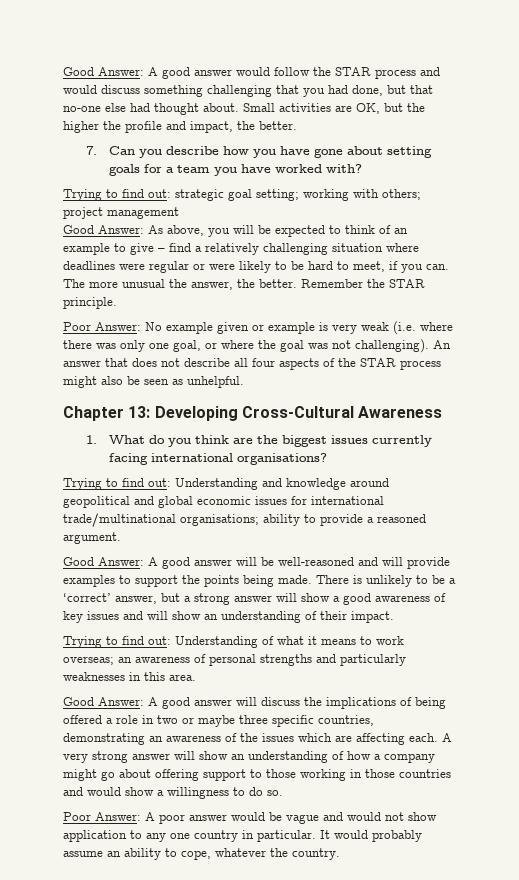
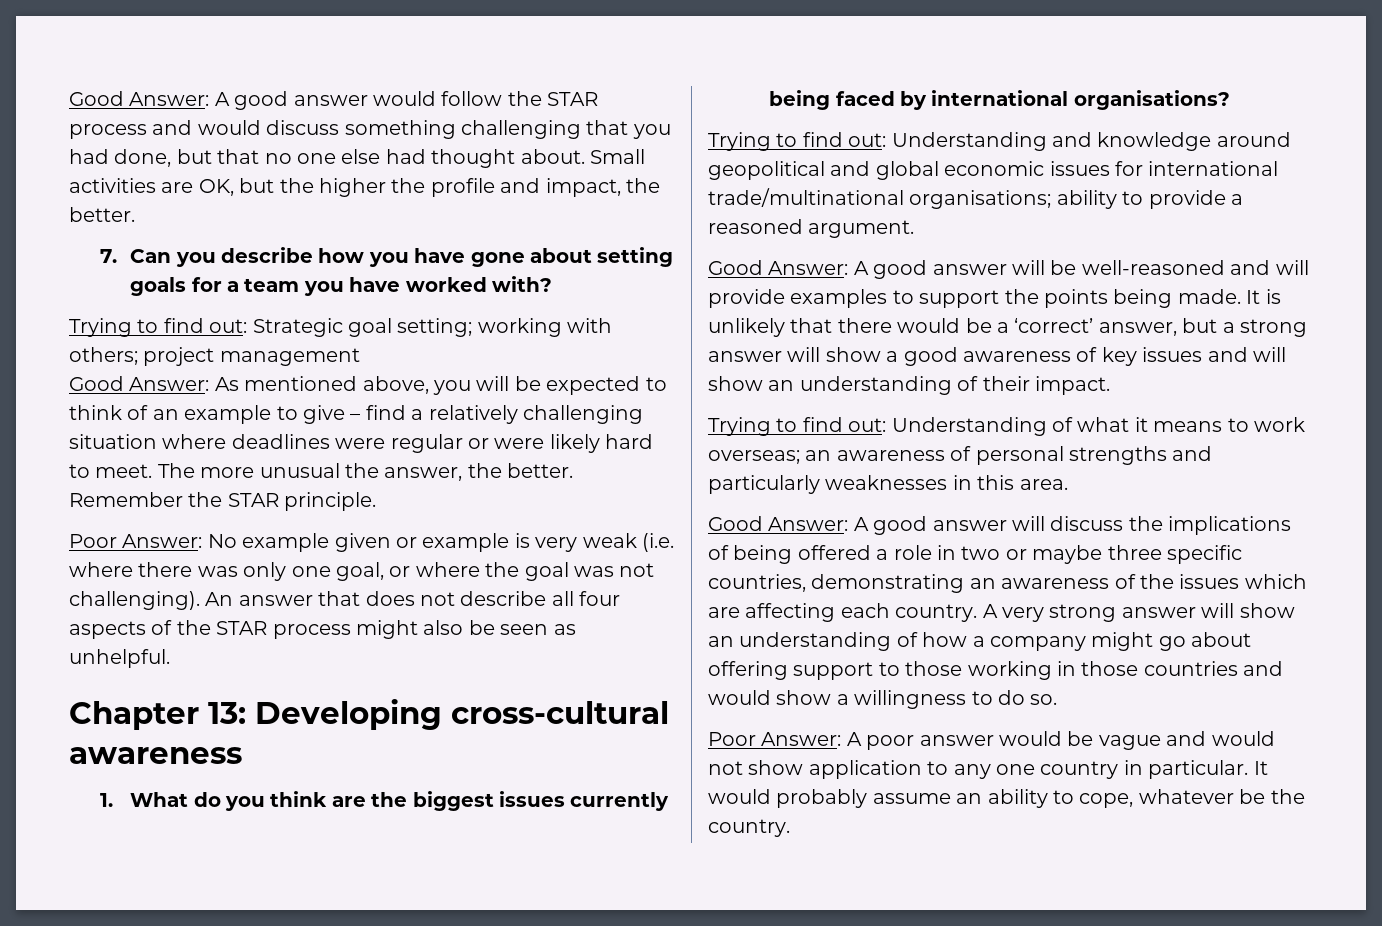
- Good Answer: A good answer would follow the STAR process and would discuss something challenging that you had done, but that no-one else had thought about.
+ Good Answer: A good answer would follow the STAR process and would discuss something challenging that you had done, but that no one else had thought about.
- Trying to find out: strategic goal setting; working with others; project management
+ Trying to find out: Strategic goal setting; working with others; project management
- Good Answer: As above, you will be expected to think of an example to give – find a relatively challenging situation where deadlines were regular or were likely to be hard to meet, if you can.
+ Good Answer: As mentioned above, you will be expected to think of an example to give – find a relatively challenging situation where deadlines were regular or were likely hard to meet.
- Chapter 13: Developing Cross-Cultural Awareness
+ Chapter 13: Developing cross-cultural awareness
- 1. What do you think are the biggest issues currently facing international organisations?
+ 1. What do you think are the biggest issues currently being faced by international organisations?
- There is unlikely to be a ‘correct’ answer, but a strong answer will show a good awareness of key issues and will show an understanding of their impact.
+ It is unlikely that there would be a ‘correct’ answer, but a strong answer will show a good awareness of key issues and will show an understanding of their impact.
- Good Answer: A good answer will discuss the implications of being offered a role in two or maybe three specific countries, demonstrating an awareness of the issues which are affecting each.
+ Good Answer: A good answer will discuss the implications of being offered a role in two or maybe three specific countries, demonstrating an awareness of the issues which are affecting each country.
- It would probably assume an ability to cope, whatever the country.
+ It would probably assume an ability to cope, whatever be the country.

